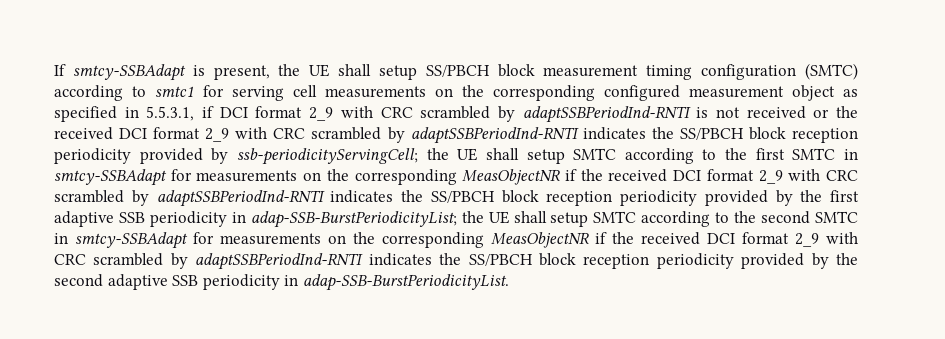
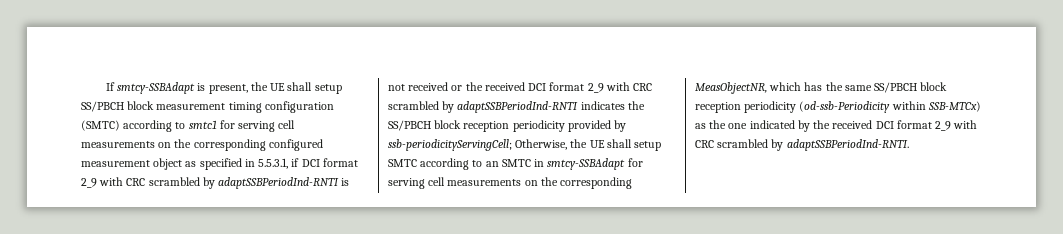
- the UE shall setup SMTC according to the first SMTC in smtcy-SSBAdapt for measurements on the corresponding MeasObjectNR if the received DCI format 2_9 with CRC scrambled by adaptSSBPeriodInd-RNTI indicates the SS/PBCH block reception periodicity provided by the first adaptive SSB periodicity in adap-SSB-BurstPeriodicityList; the UE shall setup SMTC according to the second SMTC in smtcy-SSBAdapt for measurements on the corresponding MeasObjectNR if the received DCI format 2_9 with CRC scrambled by adaptSSBPeriodInd-RNTI indicates the SS/PBCH block reception periodicity provided by the second adaptive SSB periodicity in adap-SSB-BurstPeriodicityList.
+ Otherwise, the UE shall setup SMTC according to an SMTC in smtcy-SSBAdapt for serving cell measurements on the corresponding MeasObjectNR, which has the same SS/PBCH block reception periodicity (od-ssb-Periodicity within SSB-MTCx) as the one indicated by the received DCI format 2_9 with CRC scrambled by adaptSSBPeriodInd-RNTI.

